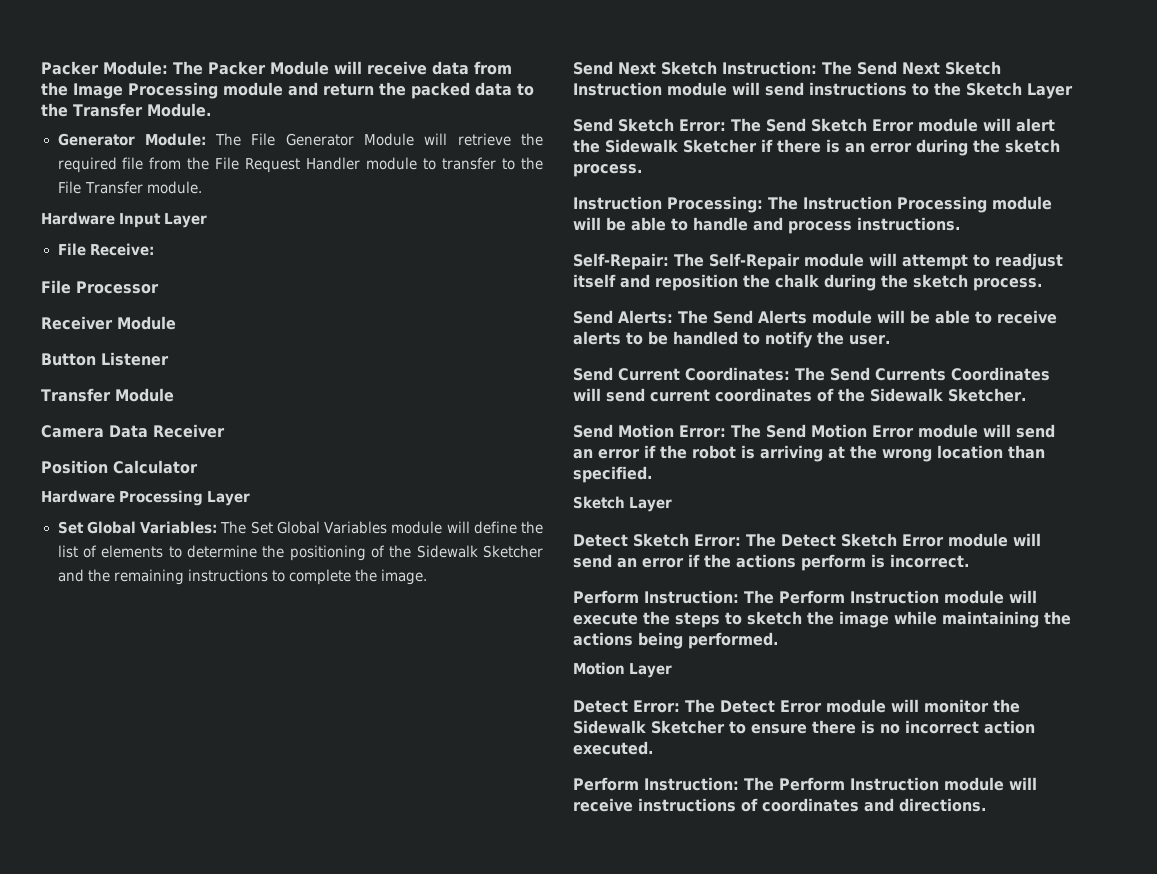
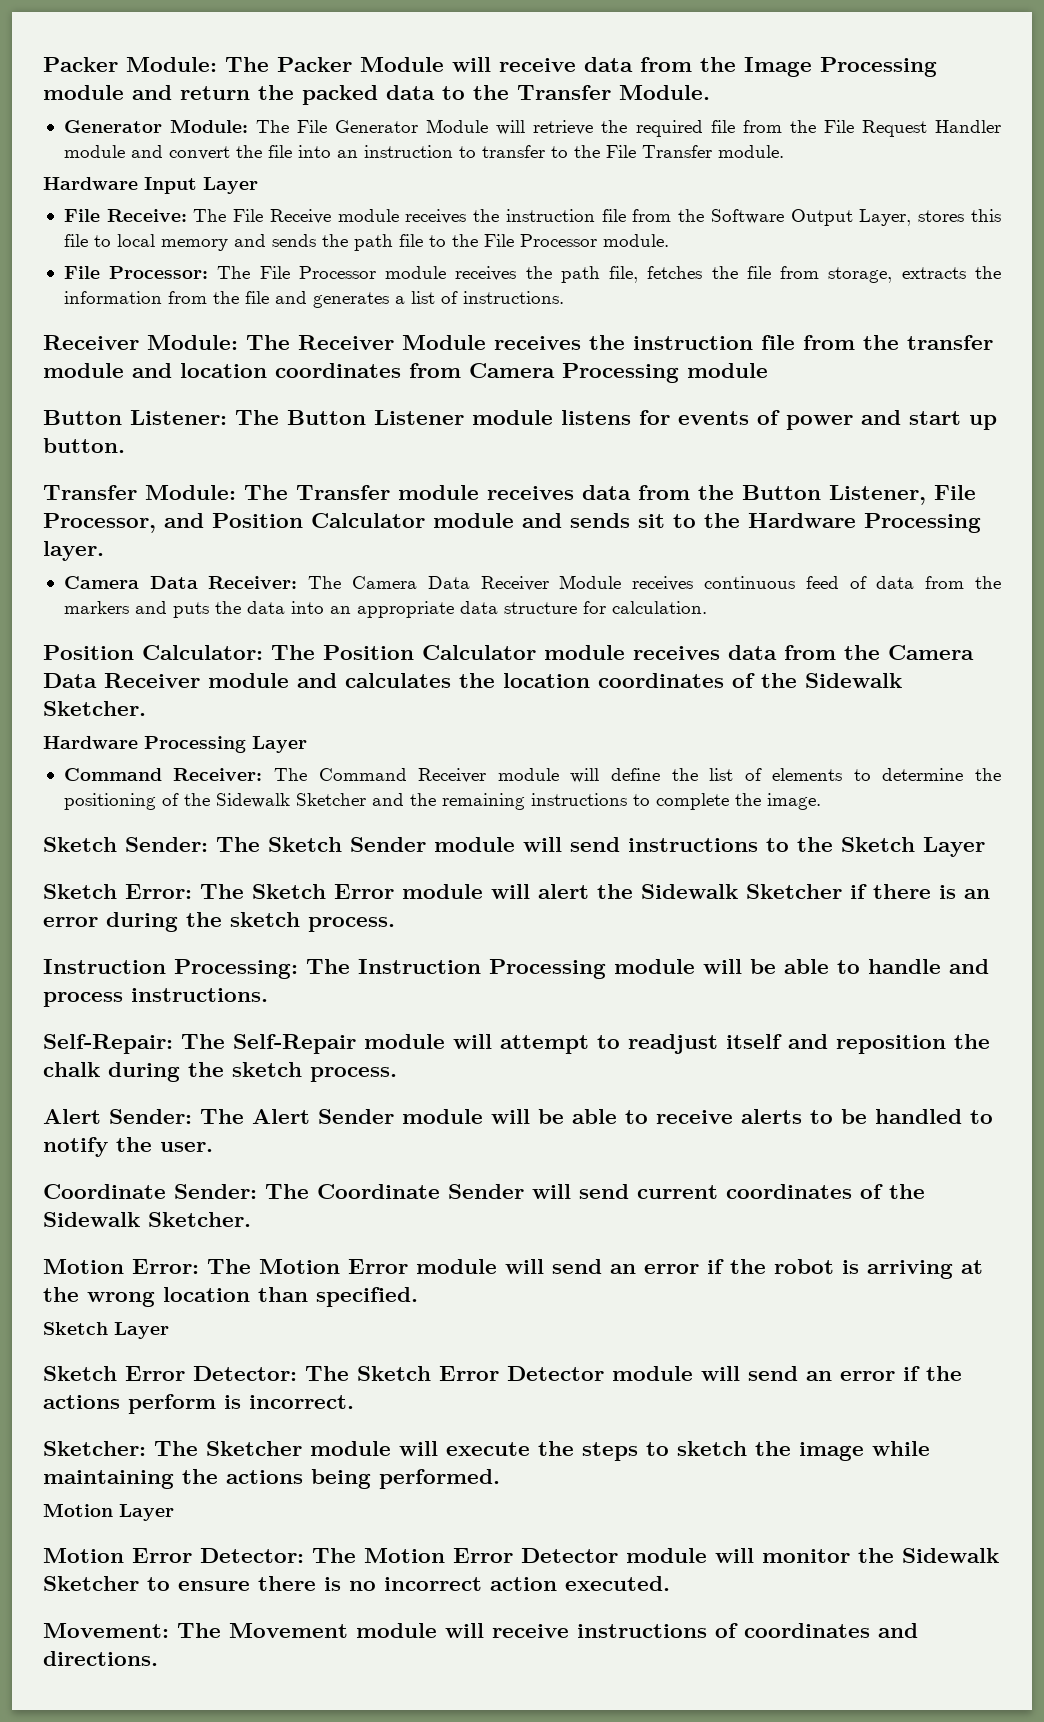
- Generator Module: The File Generator Module will retrieve the required file from the File Request Handler module to transfer to the File Transfer module.
+ Generator Module: The File Generator Module will retrieve the required file from the File Request Handler module and convert the file into an instruction to transfer to the File Transfer module.
- File Receive:
- File Processor
- Receiver Module
- Button Listener
- Transfer Module
- Camera Data Receiver
- Position Calculator
+ File Receive: The File Receive module receives the instruction file from the Software Output Layer, stores this file to local memory and sends the path file to the File Processor module.
+ File Processor: The File Processor module receives the path file, fetches the file from storage, extracts the information from the file and generates a list of instructions.
+ Receiver Module: The Receiver Module receives the instruction file from the transfer module and location coordinates from Camera Processing module
+ Button Listener: The Button Listener module listens for events of power and start up button.
+ Transfer Module: The Transfer module receives data from the Button Listener, File Processor, and Position Calculator module and sends sit to the Hardware Processing layer.
+ Camera Data Receiver: The Camera Data Receiver Module receives continuous feed of data from the markers and puts the data into an appropriate data structure for calculation.
+ Position Calculator: The Position Calculator module receives data from the Camera Data Receiver module and calculates the location coordinates of the Sidewalk Sketcher.
  Hardware Processing Layer
- Set Global Variables: The Set Global Variables module will define the list of elements to determine the positioning of the Sidewalk Sketcher and the remaining instructions to complete the image.
+ Command Receiver: The Command Receiver module will define the list of elements to determine the positioning of the Sidewalk Sketcher and the remaining instructions to complete the image.
- Send Next Sketch Instruction: The Send Next Sketch Instruction module will send instructions to the Sketch Layer
+ Sketch Sender: The Sketch Sender module will send instructions to the Sketch Layer
- Send Sketch Error: The Send Sketch Error module will alert the Sidewalk Sketcher if there is an error during the sketch process.
+ Sketch Error: The Sketch Error module will alert the Sidewalk Sketcher if there is an error during the sketch process.
- Send Alerts: The Send Alerts module will be able to receive alerts to be handled to notify the user.
+ Alert Sender: The Alert Sender module will be able to receive alerts to be handled to notify the user.
- Send Current Coordinates: The Send Currents Coordinates will send current coordinates of the Sidewalk Sketcher.
+ Coordinate Sender: The Coordinate Sender will send current coordinates of the Sidewalk Sketcher.
- Send Motion Error: The Send Motion Error module will send an error if the robot is arriving at the wrong location than specified.
+ Motion Error: The Motion Error module will send an error if the robot is arriving at the wrong location than specified.
- Detect Sketch Error: The Detect Sketch Error module will send an error if the actions perform is incorrect.
+ Sketch Error Detector: The Sketch Error Detector module will send an error if the actions perform is incorrect.
- Perform Instruction: The Perform Instruction module will execute the steps to sketch the image while maintaining the actions being performed.
+ Sketcher: The Sketcher module will execute the steps to sketch the image while maintaining the actions being performed.
- Detect Error: The Detect Error module will monitor the Sidewalk Sketcher to ensure there is no incorrect action executed.
+ Motion Error Detector: The Motion Error Detector module will monitor the Sidewalk Sketcher to ensure there is no incorrect action executed.
- Perform Instruction: The Perform Instruction module will receive instructions of coordinates and directions.
+ Movement: The Movement module will receive instructions of coordinates and directions.

